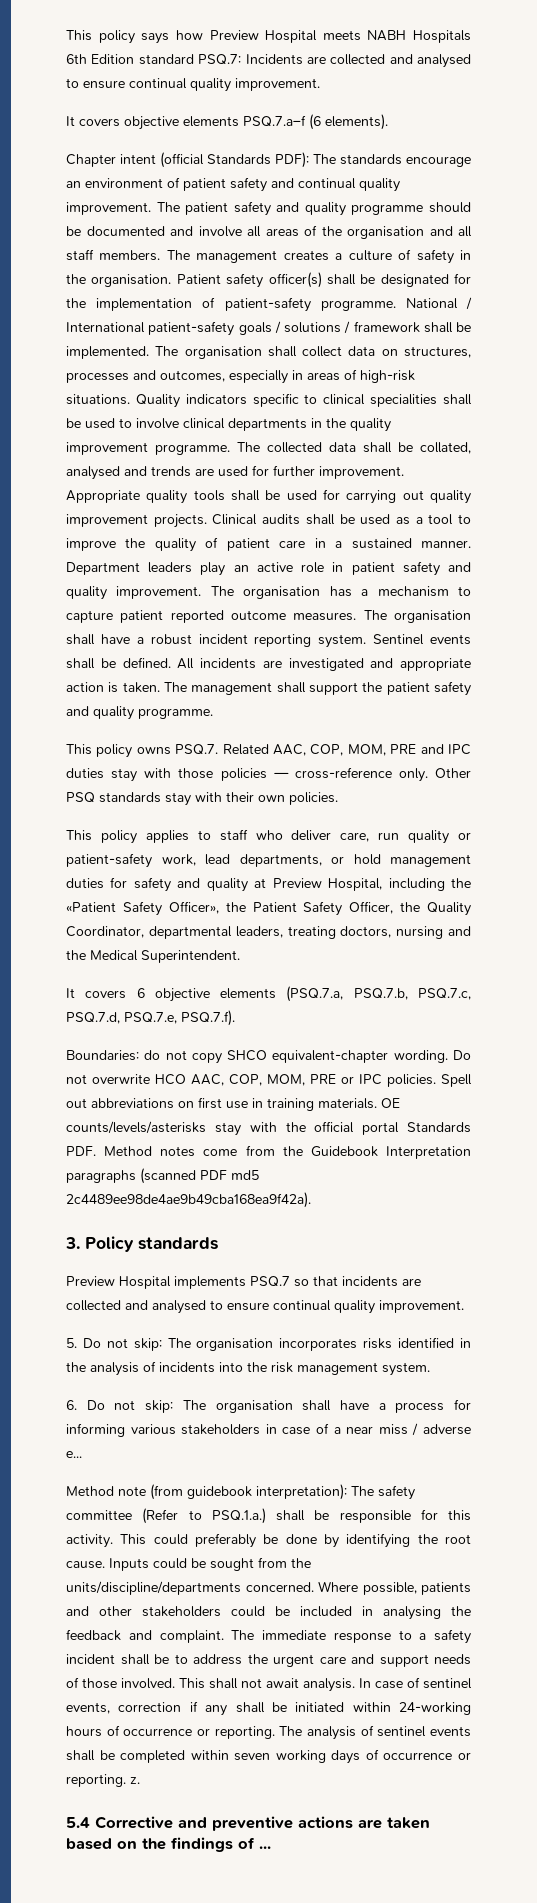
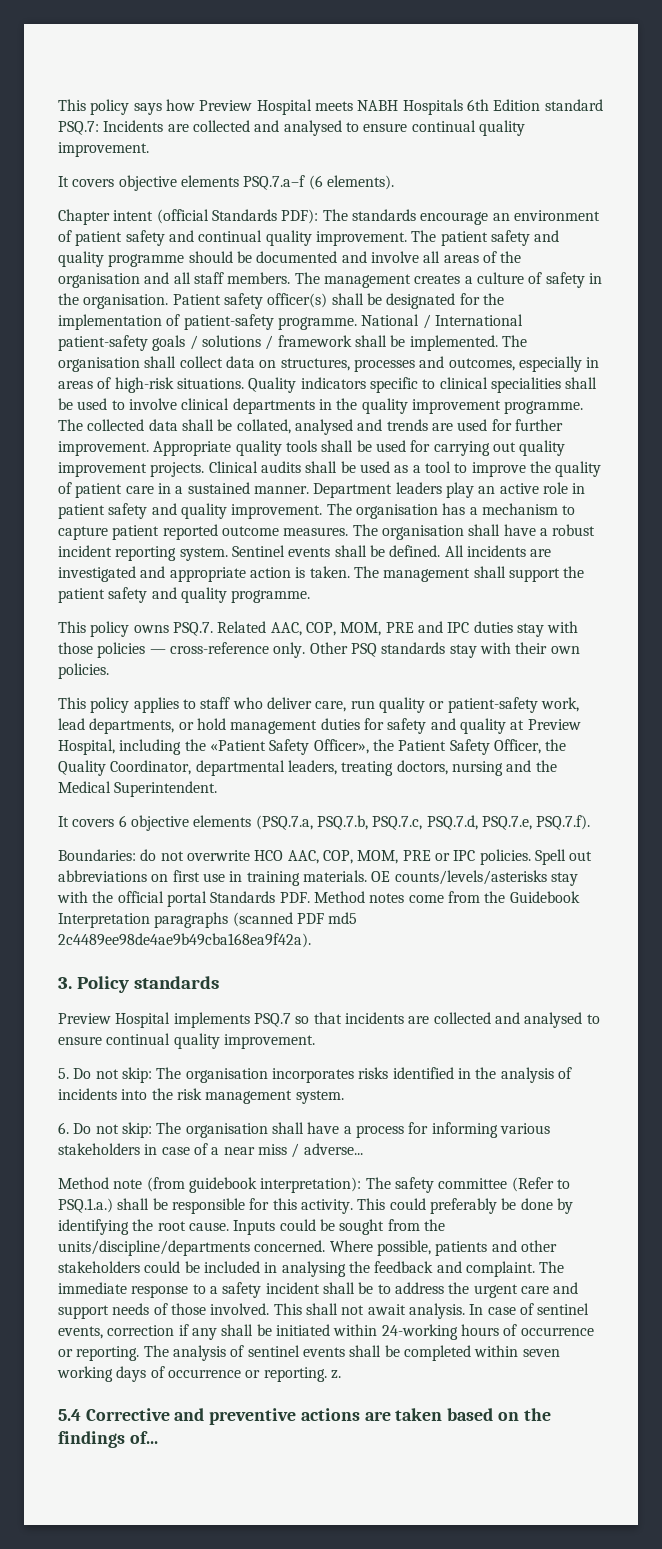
- Boundaries: do not copy SHCO equivalent-chapter wording. Do not overwrite HCO AAC, COP, MOM, PRE or IPC policies.
+ Boundaries: do not overwrite HCO AAC, COP, MOM, PRE or IPC policies.
- 6. Do not skip: The organisation shall have a process for informing various stakeholders in case of a near miss / adverse e...
+ 6. Do not skip: The organisation shall have a process for informing various stakeholders in case of a near miss / adverse...
- 5.4 Corrective and preventive actions are taken based on the findings of ...
+ 5.4 Corrective and preventive actions are taken based on the findings of...

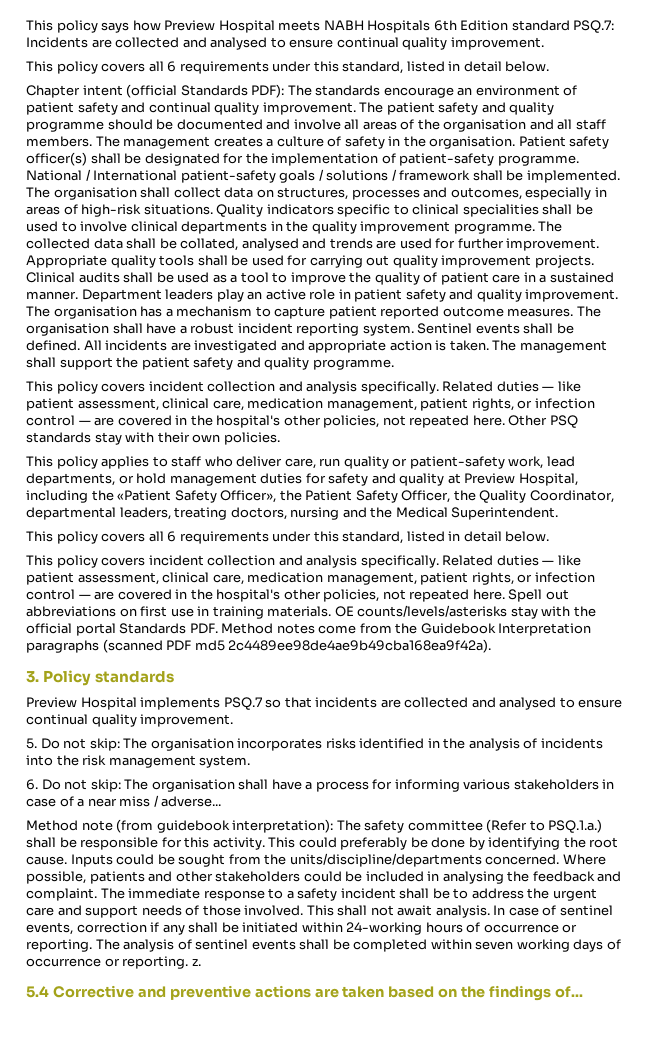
  This policy says how Preview Hospital meets NABH Hospitals 6th Edition standard PSQ.7: Incidents are collected and analysed to ensure continual quality improvement.
- It covers objective elements PSQ.7.a–f (6 elements).
+ This policy covers all 6 requirements under this standard, listed in detail below.
  The management shall support the patient safety and quality programme.
- This policy owns PSQ.7. Related AAC, COP, MOM, PRE and IPC duties stay with those policies — cross-reference only.
+ This policy covers incident collection and analysis specifically. Related duties — like patient assessment, clinical care, medication management, patient rights, or infection control — are covered in the hospital's other policies, not repeated here.
  This policy applies to staff who deliver care, run quality or patient-safety work, lead departments, or hold management duties for safety and quality at Preview Hospital, including the «Patient Safety Officer», the Patient Safety Officer, the Quality Coordinator, departmental leaders, treating doctors, nursing and the Medical Superintendent.
- It covers 6 objective elements (PSQ.7.a, PSQ.7.b, PSQ.7.c, PSQ.7.d, PSQ.7.e, PSQ.7.f).
- Boundaries: do not overwrite HCO AAC, COP, MOM, PRE or IPC policies.
+ This policy covers all 6 requirements under this standard, listed in detail below.
+ This policy covers incident collection and analysis specifically. Related duties — like patient assessment, clinical care, medication management, patient rights, or infection control — are covered in the hospital's other policies, not repeated here.

